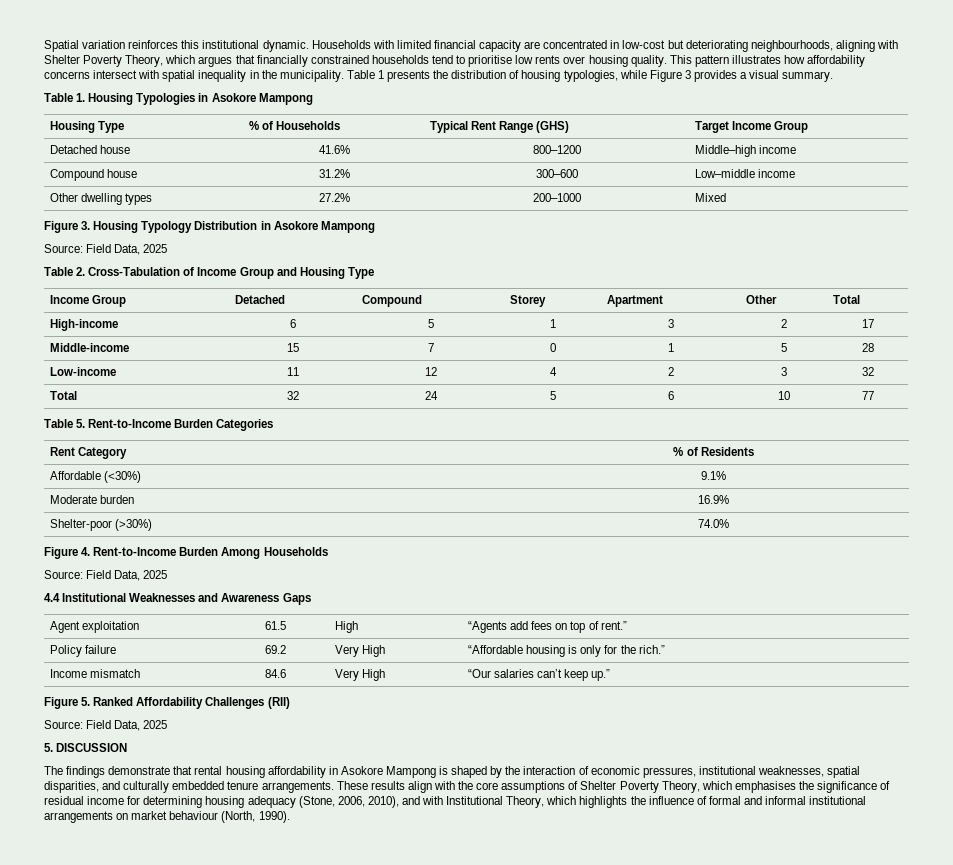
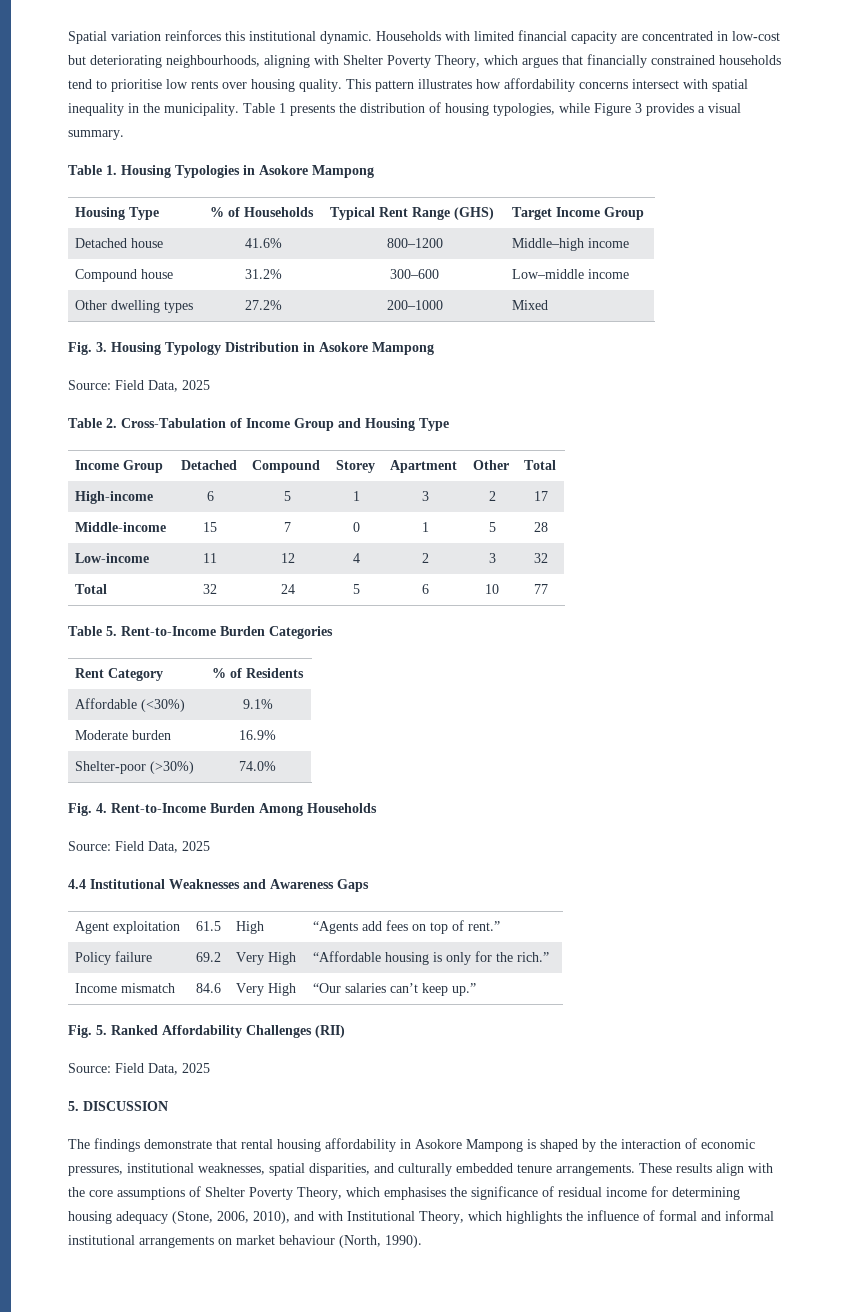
- Figure 3. Housing Typology Distribution in Asokore Mampong
+ Fig. 3. Housing Typology Distribution in Asokore Mampong
- Figure 4. Rent-to-Income Burden Among Households
+ Fig. 4. Rent-to-Income Burden Among Households
- Figure 5. Ranked Affordability Challenges (RII)
+ Fig. 5. Ranked Affordability Challenges (RII)

